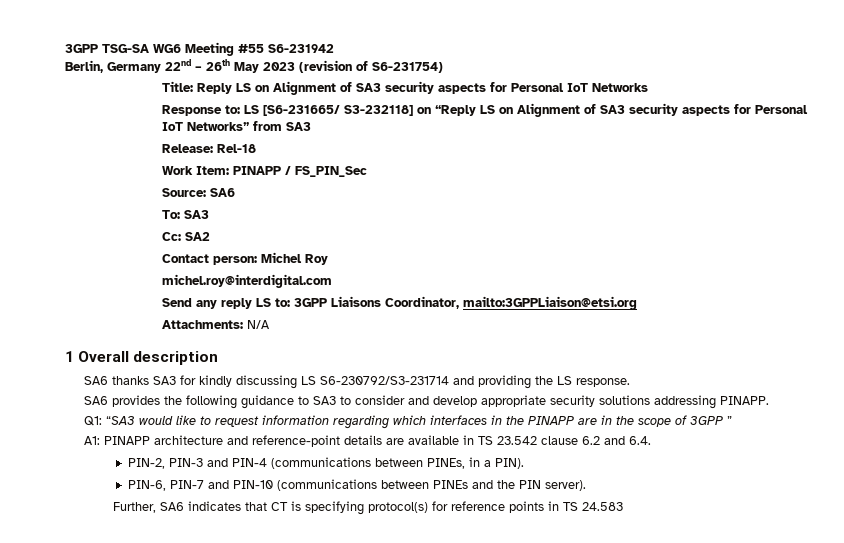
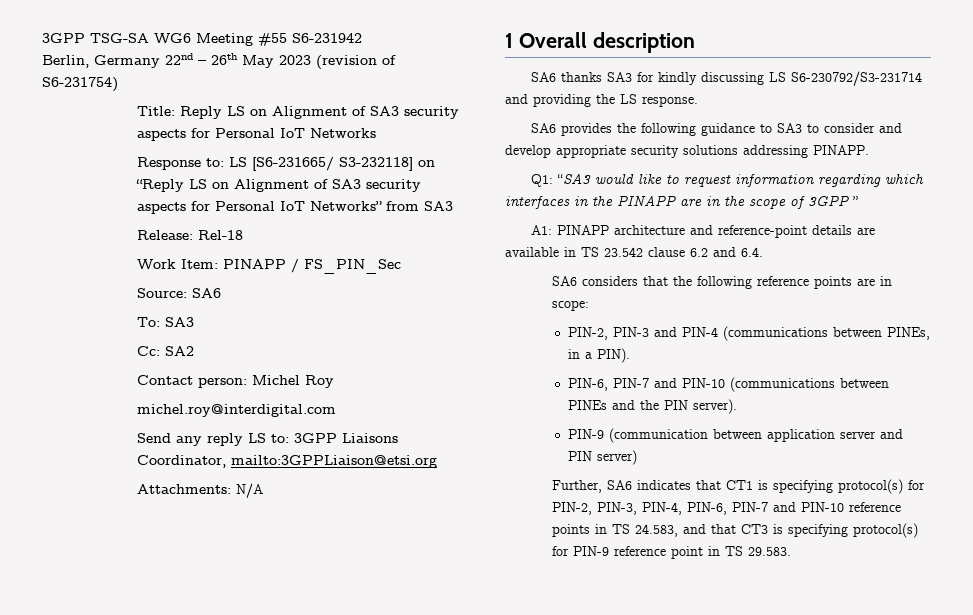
+ SA6 considers that the following reference points are in scope:
+ PIN-9 (communication between application server and PIN server)
- Further, SA6 indicates that CT is specifying protocol(s) for reference points in TS 24.583
+ Further, SA6 indicates that CT1 is specifying protocol(s) for PIN-2, PIN-3, PIN-4, PIN-6, PIN-7 and PIN-10 reference points in TS 24.583, and that CT3 is specifying protocol(s) for PIN-9 reference point in TS 29.583.

